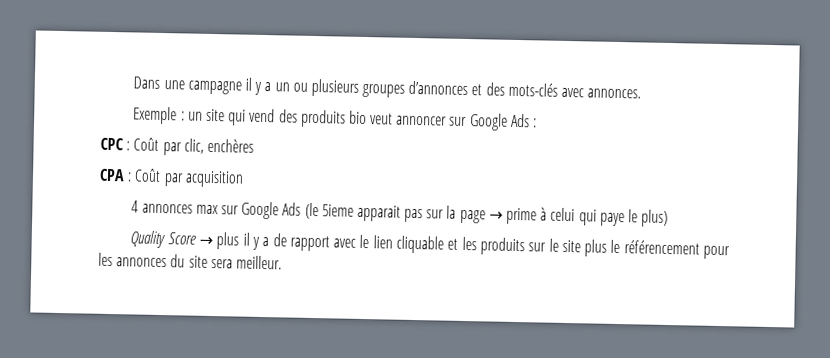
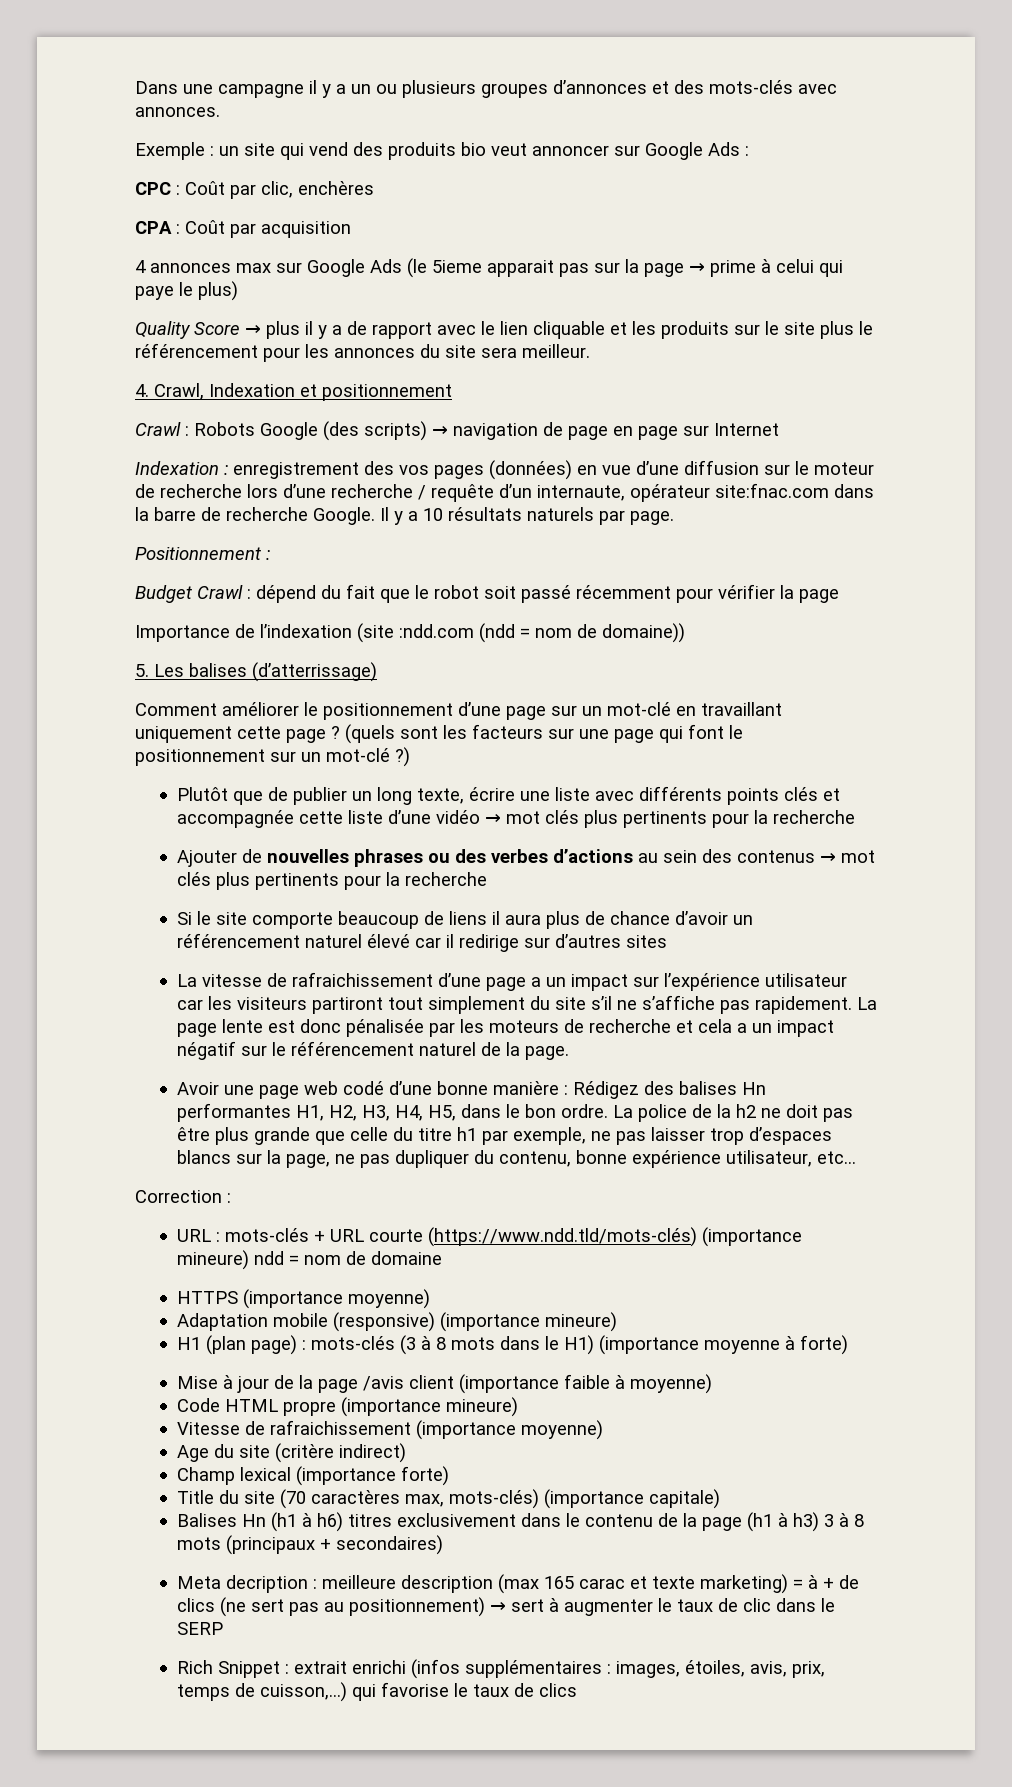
+ 4. Crawl, Indexation et positionnement
+ Crawl : Robots Google (des scripts) → navigation de page en page sur Internet
+ Indexation : enregistrement des vos pages (données) en vue d’une diffusion sur le moteur de recherche lors d’une recherche / requête d’un internaute, opérateur site:fnac.com dans la barre de recherche Google. Il y a 10 résultats naturels par page.
+ Positionnement :
+ Budget Crawl : dépend du fait que le robot soit passé récemment pour vérifier la page
+ Importance de l’indexation (site :ndd.com (ndd = nom de domaine))
+ 5. Les balises (d’atterrissage)
+ Comment améliorer le positionnement d’une page sur un mot-clé en travaillant uniquement cette page ? (quels sont les facteurs sur une page qui font le positionnement sur un mot-clé ?)
+ Plutôt que de publier un long texte, écrire une liste avec différents points clés et accompagnée cette liste d’une vidéo → mot clés plus pertinents pour la recherche
+ Ajouter de nouvelles phrases ou des verbes d’actions au sein des contenus → mot clés plus pertinents pour la recherche
+ Si le site comporte beaucoup de liens il aura plus de chance d’avoir un référencement naturel élevé car il redirige sur d’autres sites
+ La vitesse de rafraichissement d’une page a un impact sur l’expérience utilisateur car les visiteurs partiront tout simplement du site s’il ne s’affiche pas rapidement. La page lente est donc pénalisée par les moteurs de recherche et cela a un impact négatif sur le référencement naturel de la page.
+ Avoir une page web codé d’une bonne manière : Rédigez des balises Hn performantes H1, H2, H3, H4, H5, dans le bon ordre. La police de la h2 ne doit pas être plus grande que celle du titre h1 par exemple, ne pas laisser trop d’espaces blancs sur la page, ne pas dupliquer du contenu, bonne expérience utilisateur, etc…
+ Correction :
+ URL : mots-clés + URL courte (https://www.ndd.tld/mots-clés) (importance mineure) ndd = nom de domaine
+ HTTPS (importance moyenne)
+ Adaptation mobile (responsive) (importance mineure)
+ H1 (plan page) : mots-clés (3 à 8 mots dans le H1) (importance moyenne à forte)
+ Mise à jour de la page /avis client (importance faible à moyenne)
+ Code HTML propre (importance mineure)
+ Vitesse de rafraichissement (importance moyenne)
+ Age du site (critère indirect)
+ Champ lexical (importance forte)
+ Title du site (70 caractères max, mots-clés) (importance capitale)
+ Balises Hn (h1 à h6) titres exclusivement dans le contenu de la page (h1 à h3) 3 à 8 mots (principaux + secondaires)
+ Meta decription : meilleure description (max 165 carac et texte marketing) = à + de clics (ne sert pas au positionnement) → sert à augmenter le taux de clic dans le SERP
+ Rich Snippet : extrait enrichi (infos supplémentaires : images, étoiles, avis, prix, temps de cuisson,…) qui favorise le taux de clics

